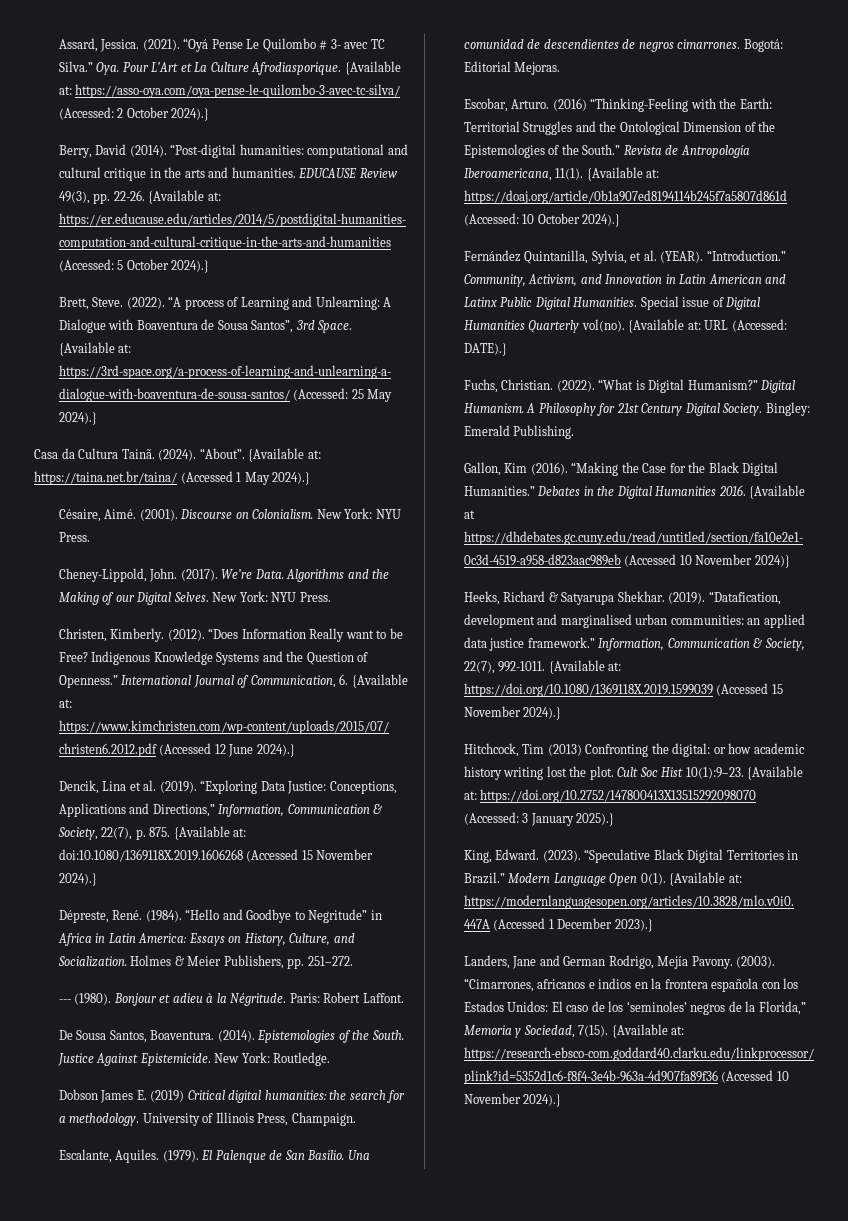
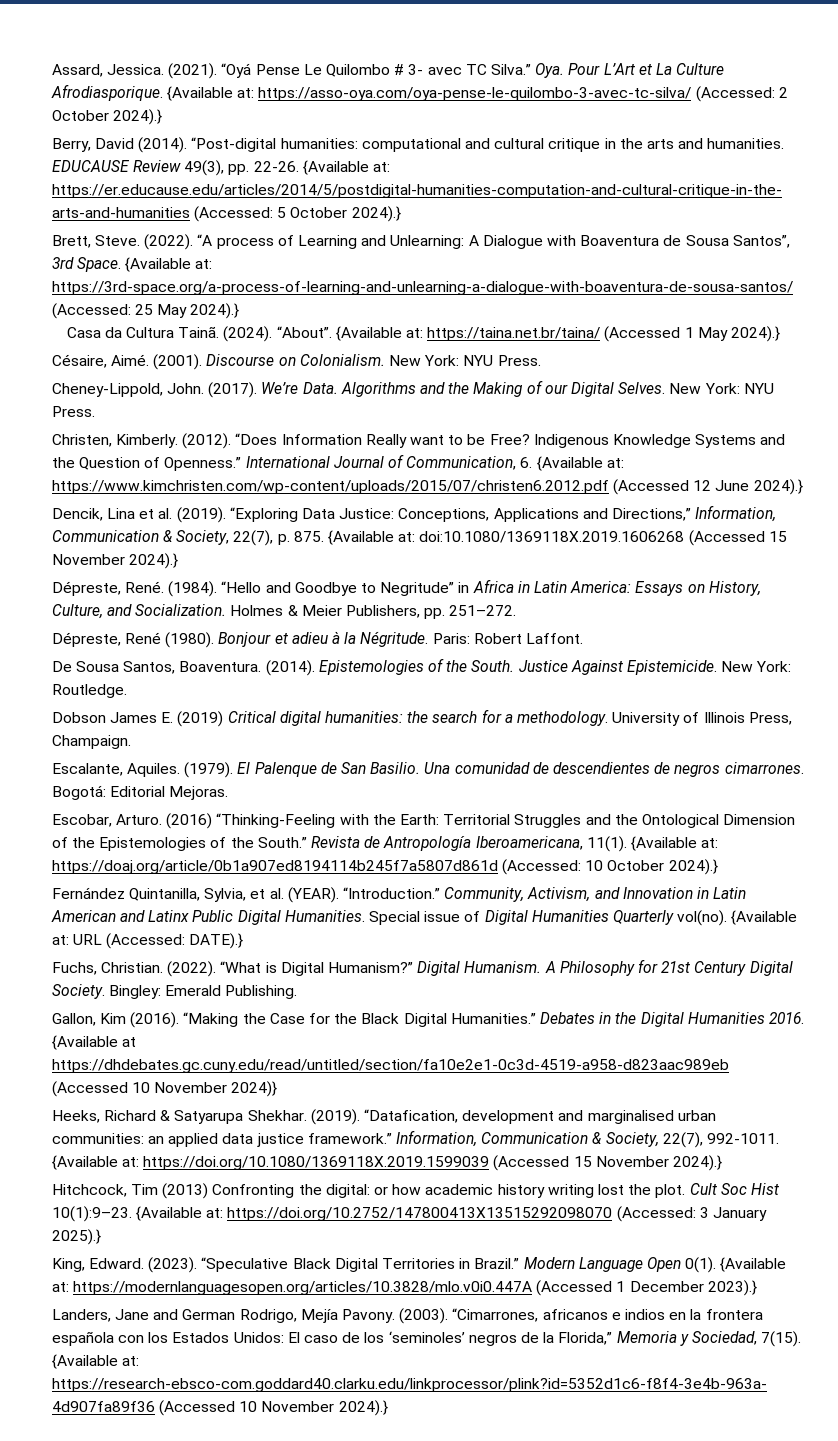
- --- (1980).
+ Dépreste, René (1980).

